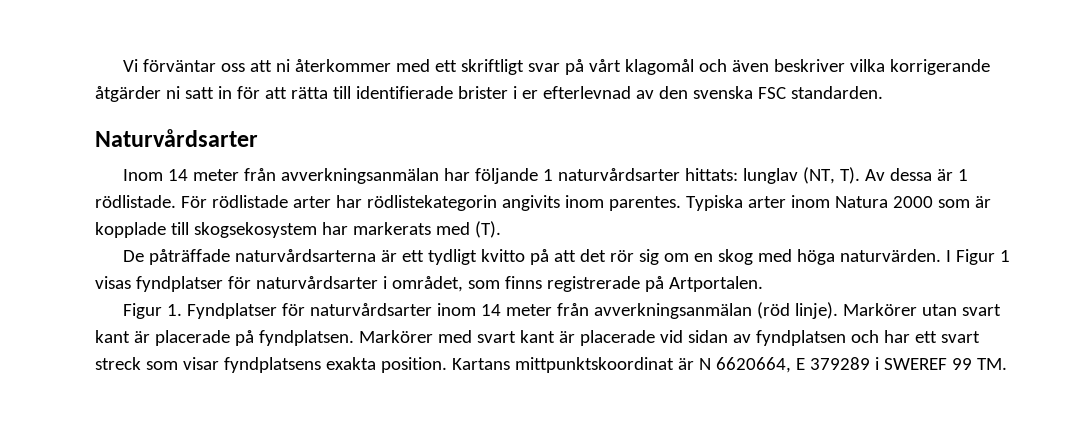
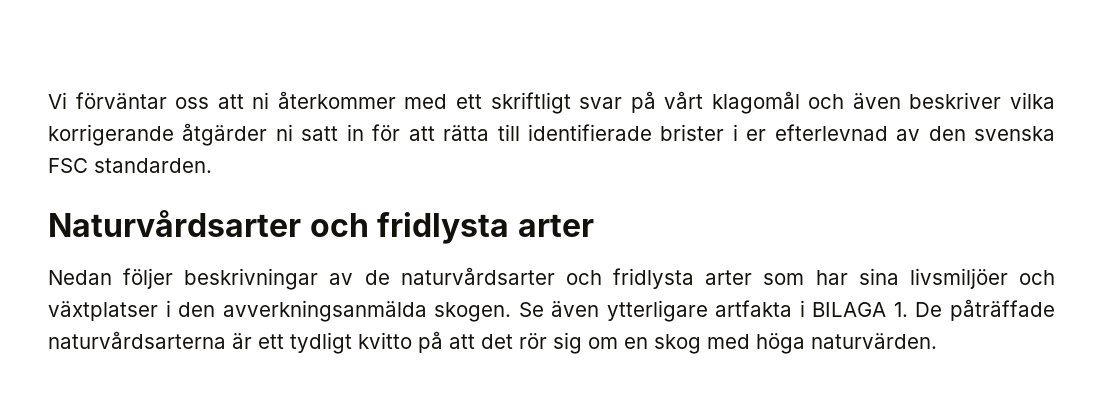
- Naturvårdsarter
- Inom 14 meter från avverkningsanmälan har följande 1 naturvårdsarter hittats: lunglav (NT, T). Av dessa är 1 rödlistade. För rödlistade arter har rödlistekategorin angivits inom parentes. Typiska arter inom Natura 2000 som är kopplade till skogsekosystem har markerats med (T).
- De påträffade naturvårdsarterna är ett tydligt kvitto på att det rör sig om en skog med höga naturvärden. I Figur 1 visas fyndplatser för naturvårdsarter i området, som finns registrerade på Artportalen.
- Figur 1. Fyndplatser för naturvårdsarter inom 14 meter från avverkningsanmälan (röd linje). Markörer utan svart kant är placerade på fyndplatsen. Markörer med svart kant är placerade vid sidan av fyndplatsen och har ett svart streck som visar fyndplatsens exakta position. Kartans mittpunktskoordinat är N 6620664, E 379289 i SWEREF 99 TM.
+ Naturvårdsarter och fridlysta arter
+ Nedan följer beskrivningar av de naturvårdsarter och fridlysta arter som har sina livsmiljöer och växtplatser i den avverkningsanmälda skogen. Se även ytterligare artfakta i BILAGA 1. De påträffade naturvårdsarterna är ett tydligt kvitto på att det rör sig om en skog med höga naturvärden.

